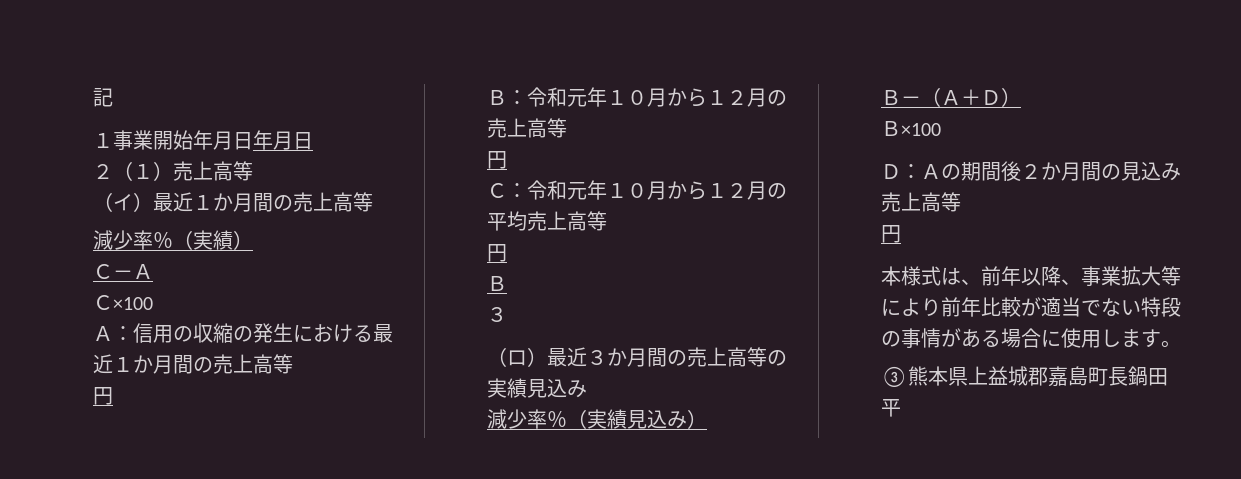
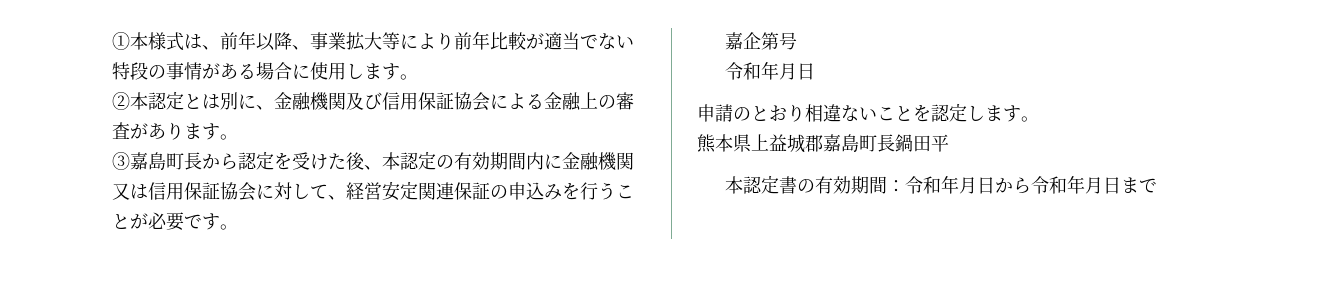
- 記
- １事業開始年月日年月日
- ２（１）売上高等
- （イ）最近１か月間の売上高等
- 減少率％（実績）
- Ｃ－Ａ
- Ｃ×100
- Ａ：信用の収縮の発生における最近１か月間の売上高等
- 円
- Ｂ：令和元年１０月から１２月の売上高等
- 円
- Ｃ：令和元年１０月から１２月の平均売上高等
- 円
- Ｂ
- ３
- （ロ）最近３か月間の売上高等の実績見込み
- 減少率％（実績見込み）
- Ｂ－（Ａ＋Ｄ）
- Ｂ×100
- Ｄ：Ａの期間後２か月間の見込み売上高等
- 円
- 本様式は、前年以降、事業拡大等により前年比較が適当でない特段の事情がある場合に使用します。
+ ①本様式は、前年以降、事業拡大等により前年比較が適当でない特段の事情がある場合に使用します。
- ③熊本県上益城郡嘉島町長鍋田平
+ ②本認定とは別に、金融機関及び信用保証協会による金融上の審査があります。
+ ③嘉島町長から認定を受けた後、本認定の有効期間内に金融機関又は信用保証協会に対して、経営安定関連保証の申込みを行うことが必要です。
+ 嘉企第号
+ 令和年月日
+ 申請のとおり相違ないことを認定します。
+ 熊本県上益城郡嘉島町長鍋田平
+ 本認定書の有効期間：令和年月日から令和年月日まで

